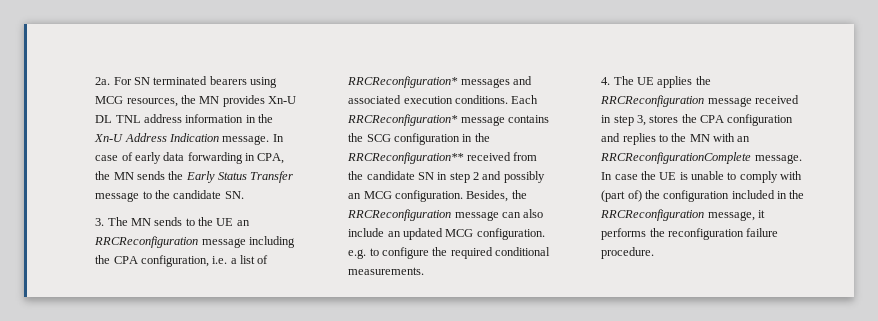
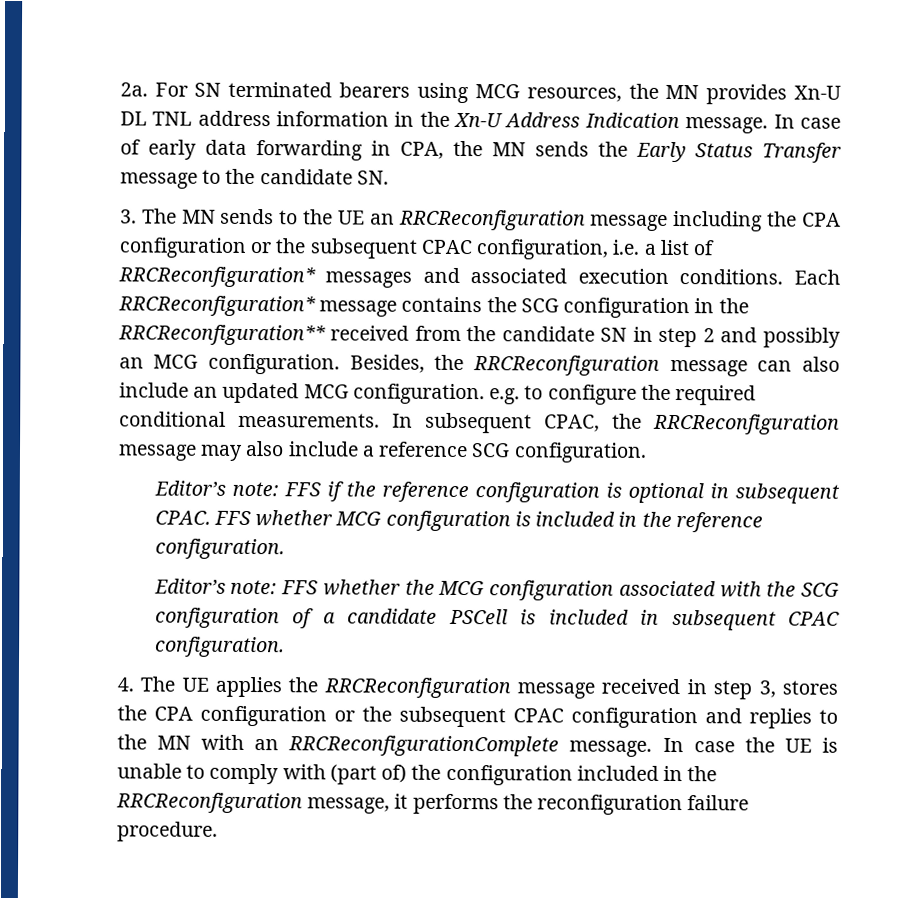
- 3. The MN sends to the UE an RRCReconfiguration message including the CPA configuration, i.e. a list of RRCReconfiguration* messages and associated execution conditions.
+ 3. The MN sends to the UE an RRCReconfiguration message including the CPA configuration or the subsequent CPAC configuration, i.e. a list of RRCReconfiguration* messages and associated execution conditions.
+ In subsequent CPAC, the RRCReconfiguration message may also include a reference SCG configuration.
+ Editor’s note: FFS if the reference configuration is optional in subsequent CPAC. FFS whether MCG configuration is included in the reference configuration.
+ Editor’s note: FFS whether the MCG configuration associated with the SCG configuration of a candidate PSCell is included in subsequent CPAC configuration.
- 4. The UE applies the RRCReconfiguration message received in step 3, stores the CPA configuration and replies to the MN with an RRCReconfigurationComplete message.
+ 4. The UE applies the RRCReconfiguration message received in step 3, stores the CPA configuration or the subsequent CPAC configuration and replies to the MN with an RRCReconfigurationComplete message.

